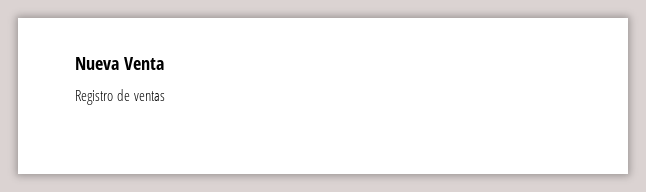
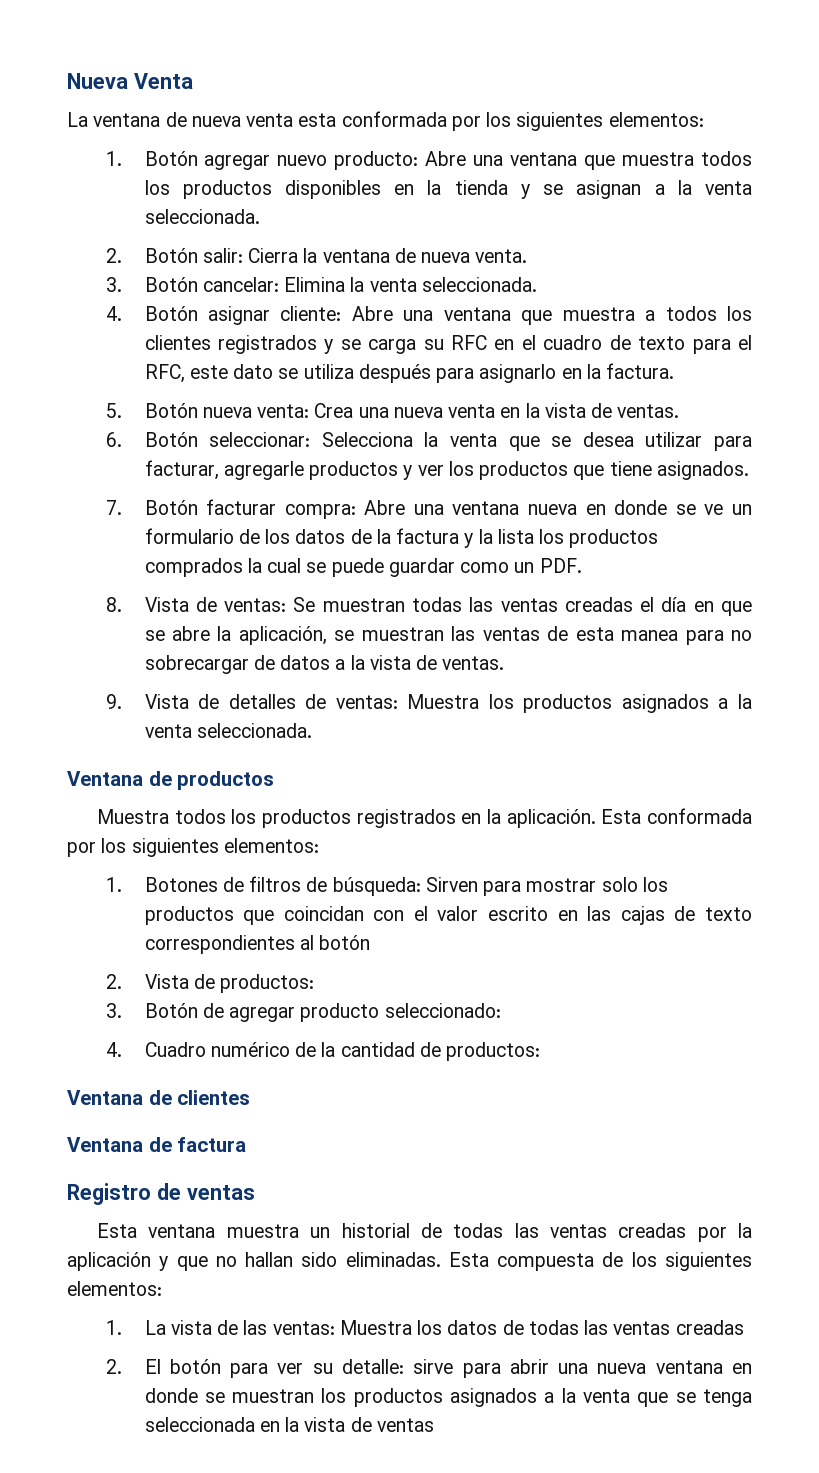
+ La ventana de nueva venta esta conformada por los siguientes elementos:
+ 1. Botón agregar nuevo producto: Abre una ventana que muestra todos los productos disponibles en la tienda y se asignan a la venta seleccionada.
+ 2. Botón salir: Cierra la ventana de nueva venta.
+ 3. Botón cancelar: Elimina la venta seleccionada.
+ 4. Botón asignar cliente: Abre una ventana que muestra a todos los clientes registrados y se carga su RFC en el cuadro de texto para el RFC, este dato se utiliza después para asignarlo en la factura.
+ 5. Botón nueva venta: Crea una nueva venta en la vista de ventas.
+ 6. Botón seleccionar: Selecciona la venta que se desea utilizar para facturar, agregarle productos y ver los productos que tiene asignados.
+ 7. Botón facturar compra: Abre una ventana nueva en donde se ve un formulario de los datos de la factura y la lista los productos comprados la cual se puede guardar como un PDF.
+ 8. Vista de ventas: Se muestran todas las ventas creadas el día en que se abre la aplicación, se muestran las ventas de esta manea para no sobrecargar de datos a la vista de ventas.
+ 9. Vista de detalles de ventas: Muestra los productos asignados a la venta seleccionada.
+ Ventana de productos
+ Muestra todos los productos registrados en la aplicación. Esta conformada por los siguientes elementos:
+ 1. Botones de filtros de búsqueda: Sirven para mostrar solo los productos que coincidan con el valor escrito en las cajas de texto correspondientes al botón
+ 2. Vista de productos:
+ 3. Botón de agregar producto seleccionado:
+ 4. Cuadro numérico de la cantidad de productos:
+ Ventana de clientes
+ Ventana de factura
  Registro de ventas
+ Esta ventana muestra un historial de todas las ventas creadas por la aplicación y que no hallan sido eliminadas. Esta compuesta de los siguientes elementos:
+ 1. La vista de las ventas: Muestra los datos de todas las ventas creadas
+ 2. El botón para ver su detalle: sirve para abrir una nueva ventana en donde se muestran los productos asignados a la venta que se tenga seleccionada en la vista de ventas

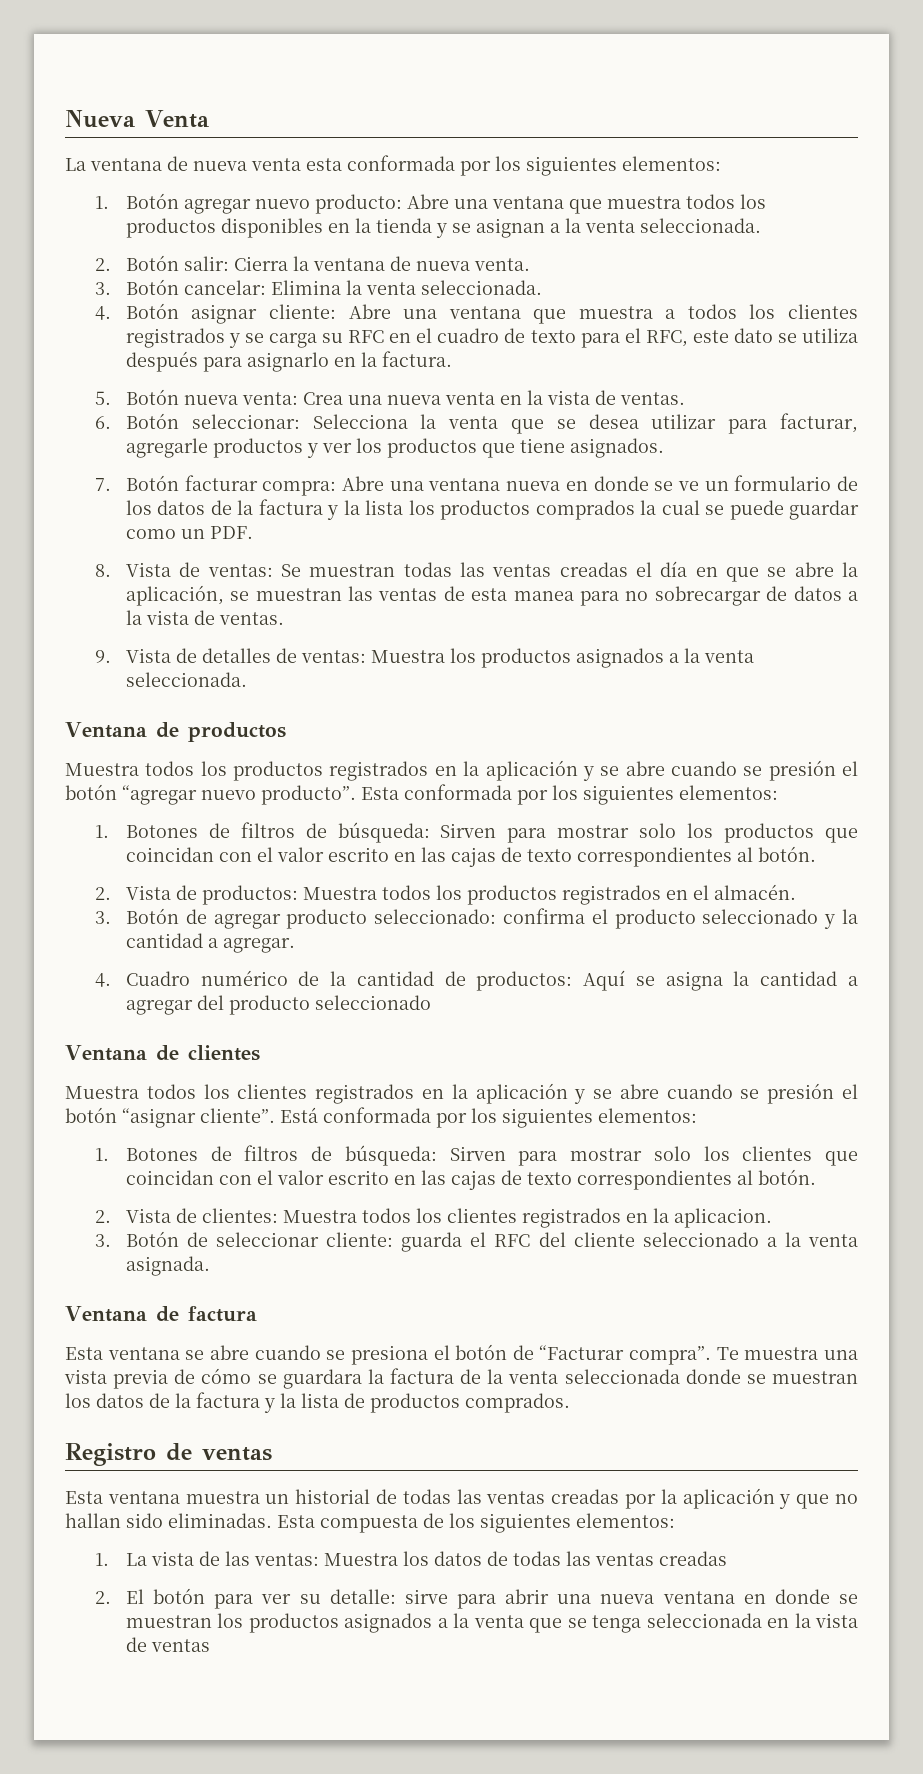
- Muestra todos los productos registrados en la aplicación.
+ Muestra todos los productos registrados en la aplicación y se abre cuando se presión el botón “agregar nuevo producto”.
- 1. Botones de filtros de búsqueda: Sirven para mostrar solo los productos que coincidan con el valor escrito en las cajas de texto correspondientes al botón
+ 1. Botones de filtros de búsqueda: Sirven para mostrar solo los productos que coincidan con el valor escrito en las cajas de texto correspondientes al botón.
- 2. Vista de productos:
+ 2. Vista de productos: Muestra todos los productos registrados en el almacén.
- 3. Botón de agregar producto seleccionado:
+ 3. Botón de agregar producto seleccionado: confirma el producto seleccionado y la cantidad a agregar.
- 4. Cuadro numérico de la cantidad de productos:
+ 4. Cuadro numérico de la cantidad de productos: Aquí se asigna la cantidad a agregar del producto seleccionado
  Ventana de clientes
+ Muestra todos los clientes registrados en la aplicación y se abre cuando se presión el botón “asignar cliente”. Está conformada por los siguientes elementos:
+ 1. Botones de filtros de búsqueda: Sirven para mostrar solo los clientes que coincidan con el valor escrito en las cajas de texto correspondientes al botón.
+ 2. Vista de clientes: Muestra todos los clientes registrados en la aplicacion.
+ 3. Botón de seleccionar cliente: guarda el RFC del cliente seleccionado a la venta asignada.
  Ventana de factura
+ Esta ventana se abre cuando se presiona el botón de “Facturar compra”. Te muestra una vista previa de cómo se guardara la factura de la venta seleccionada donde se muestran los datos de la factura y la lista de productos comprados.

